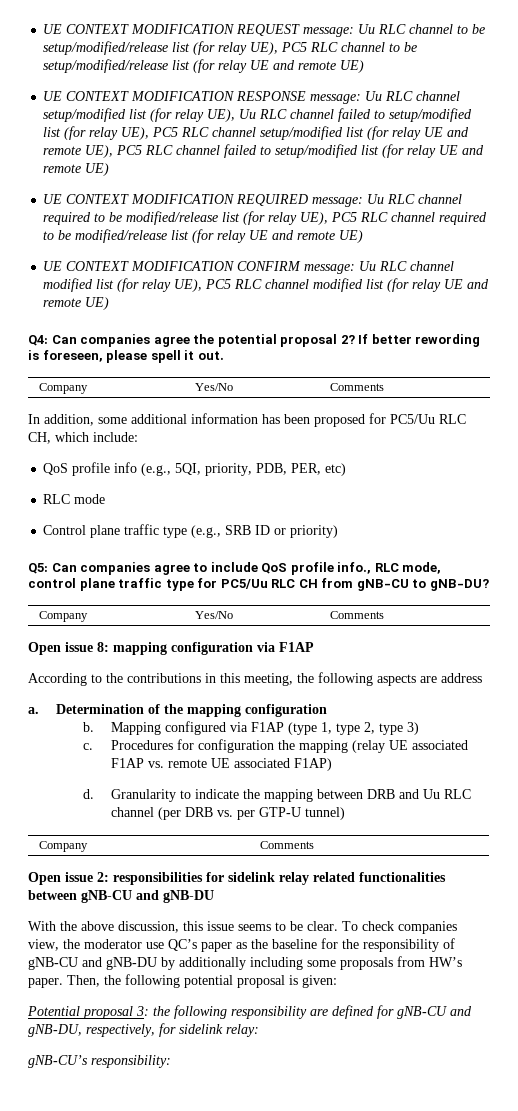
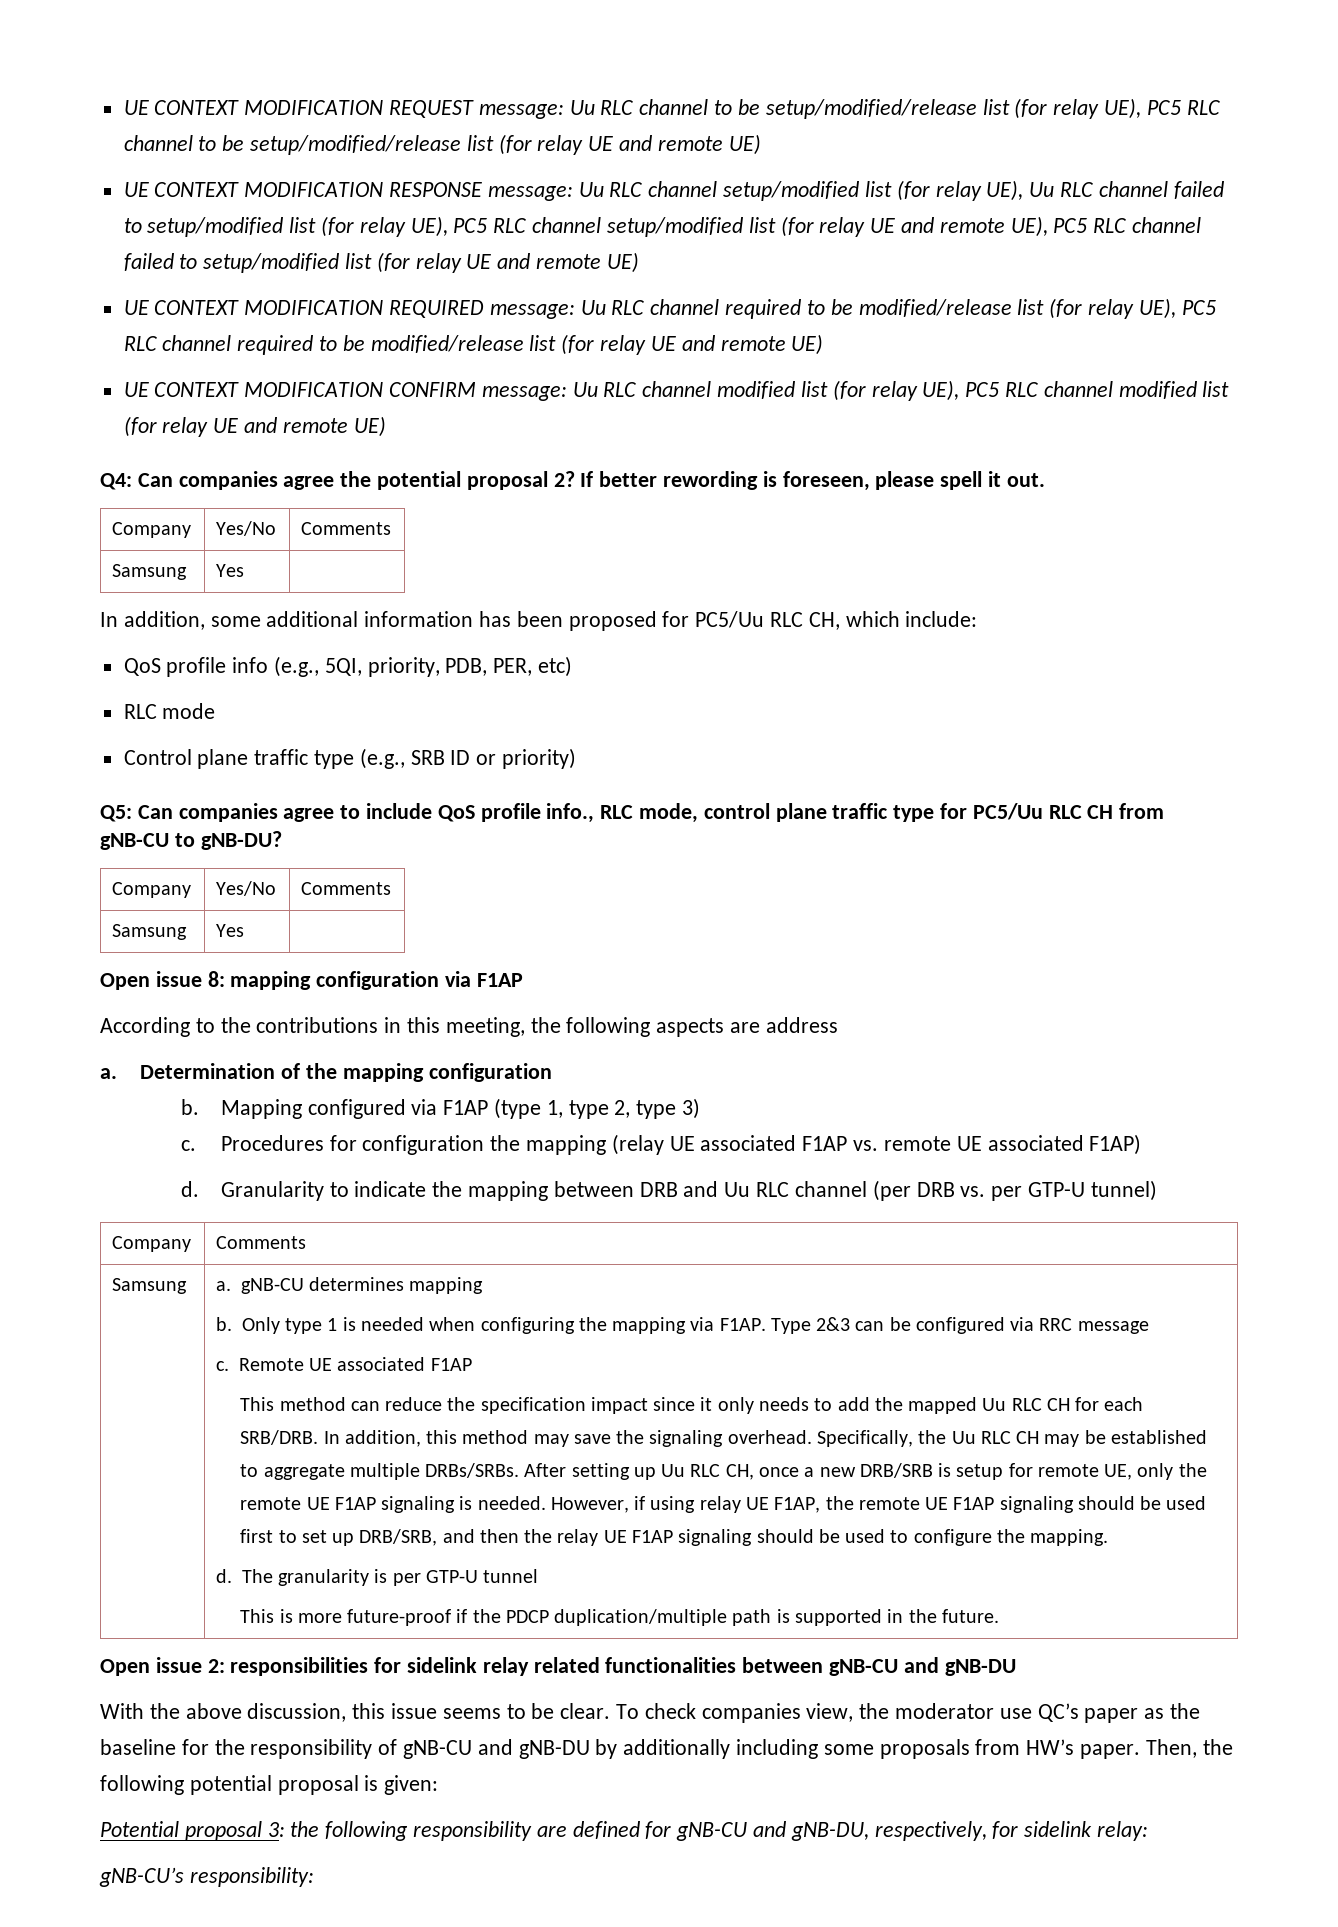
  If better rewording is foreseen, please spell it out.
  Company | Yes/No | Comments
+ Samsung | Yes |
  Q5: Can companies agree to include QoS profile info., RLC mode, control plane traffic type for PC5/Uu RLC CH from gNB-CU to gNB-DU?
  Company | Yes/No | Comments
+ Samsung | Yes |
+ Samsung | a. gNB-CU determines mapping
+ b. Only type 1 is needed when configuring the mapping via F1AP. Type 2&3 can be configured via RRC message
+ c. Remote UE associated F1AP
+ This method can reduce the specification impact since it only needs to add the mapped Uu RLC CH for each SRB/DRB. In addition, this method may save the signaling overhead. Specifically, the Uu RLC CH may be established to aggregate multiple DRBs/SRBs. After setting up Uu RLC CH, once a new DRB/SRB is setup for remote UE, only the remote UE F1AP signaling is needed. However, if using relay UE F1AP, the remote UE F1AP signaling should be used first to set up DRB/SRB, and then the relay UE F1AP signaling should be used to configure the mapping.
+ d. The granularity is per GTP-U tunnel
+ This is more future-proof if the PDCP duplication/multiple path is supported in the future.

